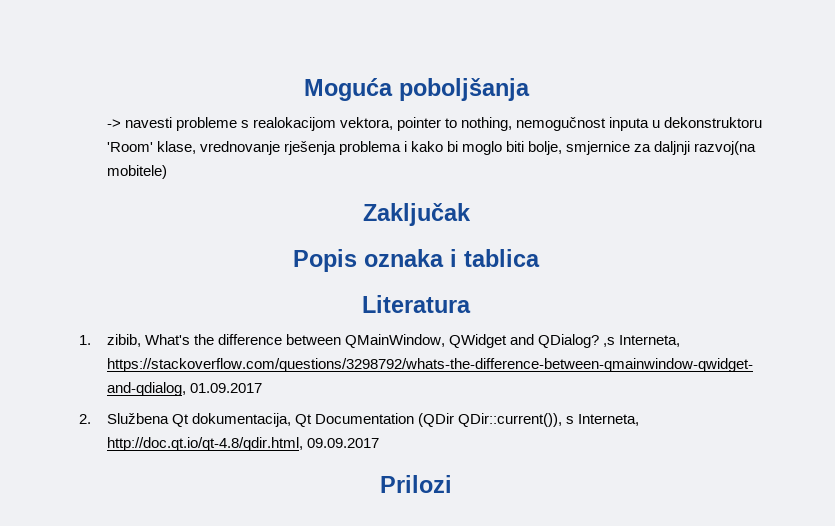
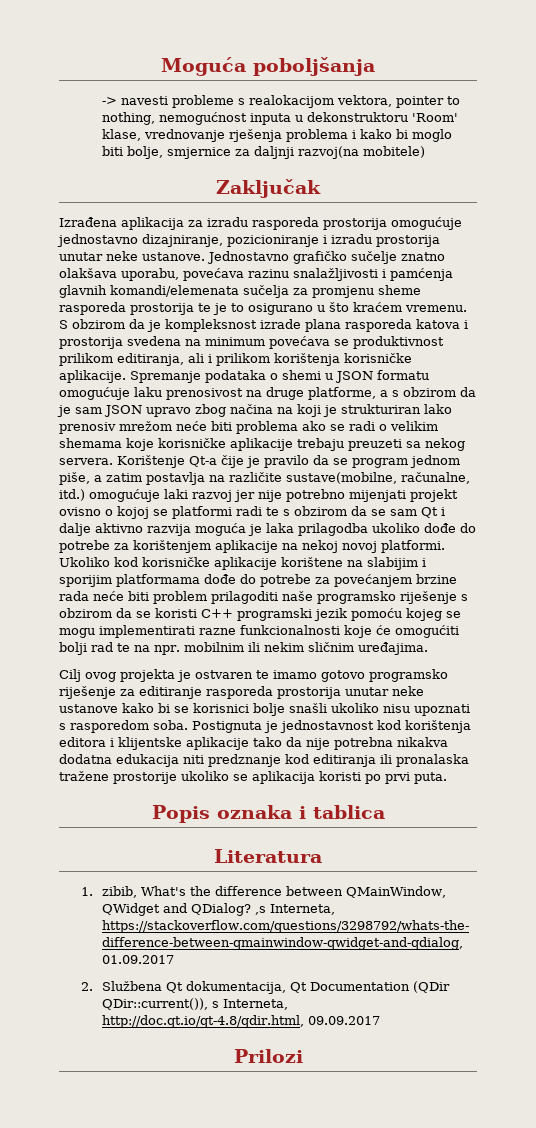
- -> navesti probleme s realokacijom vektora, pointer to nothing, nemogučnost inputa u dekonstruktoru 'Room' klase, vrednovanje rješenja problema i kako bi moglo biti bolje, smjernice za daljnji razvoj(na mobitele)
+ -> navesti probleme s realokacijom vektora, pointer to nothing, nemogućnost inputa u dekonstruktoru 'Room' klase, vrednovanje rješenja problema i kako bi moglo biti bolje, smjernice za daljnji razvoj(na mobitele)
+ Izrađena aplikacija za izradu rasporeda prostorija omogućuje jednostavno dizajniranje, pozicioniranje i izradu prostorija unutar neke ustanove. Jednostavno grafičko sučelje znatno olakšava uporabu, povećava razinu snalažljivosti i pamćenja glavnih komandi/elemenata sučelja za promjenu sheme rasporeda prostorija te je to osigurano u što kraćem vremenu. S obzirom da je kompleksnost izrade plana rasporeda katova i prostorija svedena na minimum povećava se produktivnost prilikom editiranja, ali i prilikom korištenja korisničke aplikacije. Spremanje podataka o shemi u JSON formatu omogućuje laku prenosivost na druge platforme, a s obzirom da je sam JSON upravo zbog načina na koji je strukturiran lako prenosiv mrežom neće biti problema ako se radi o velikim shemama koje korisničke aplikacije trebaju preuzeti sa nekog servera. Korištenje Qt-a čije je pravilo da se program jednom piše, a zatim postavlja na različite sustave(mobilne, računalne, itd.) omogućuje laki razvoj jer nije potrebno mijenjati projekt ovisno o kojoj se platformi radi te s obzirom da se sam Qt i dalje aktivno razvija moguća je laka prilagodba ukoliko dođe do potrebe za korištenjem aplikacije na nekoj novoj platformi. Ukoliko kod korisničke aplikacije korištene na slabijim i sporijim platformama dođe do potrebe za povećanjem brzine rada neće biti problem prilagoditi naše programsko riješenje s obzirom da se koristi C++ programski jezik pomoću kojeg se mogu implementirati razne funkcionalnosti koje će omogućiti bolji rad te na npr. mobilnim ili nekim sličnim uređajima.
+ Cilj ovog projekta je ostvaren te imamo gotovo programsko riješenje za editiranje rasporeda prostorija unutar neke ustanove kako bi se korisnici bolje snašli ukoliko nisu upoznati s rasporedom soba. Postignuta je jednostavnost kod korištenja editora i klijentske aplikacije tako da nije potrebna nikakva dodatna edukacija niti predznanje kod editiranja ili pronalaska tražene prostorije ukoliko se aplikacija koristi po prvi puta.

